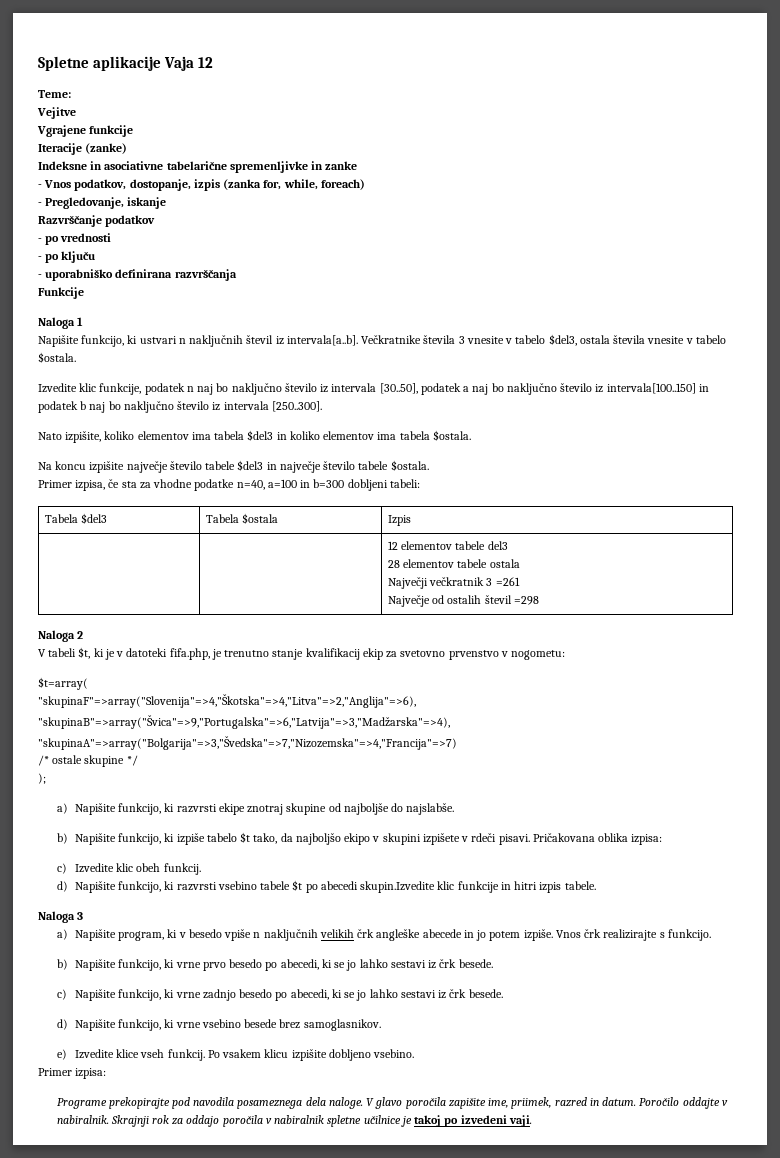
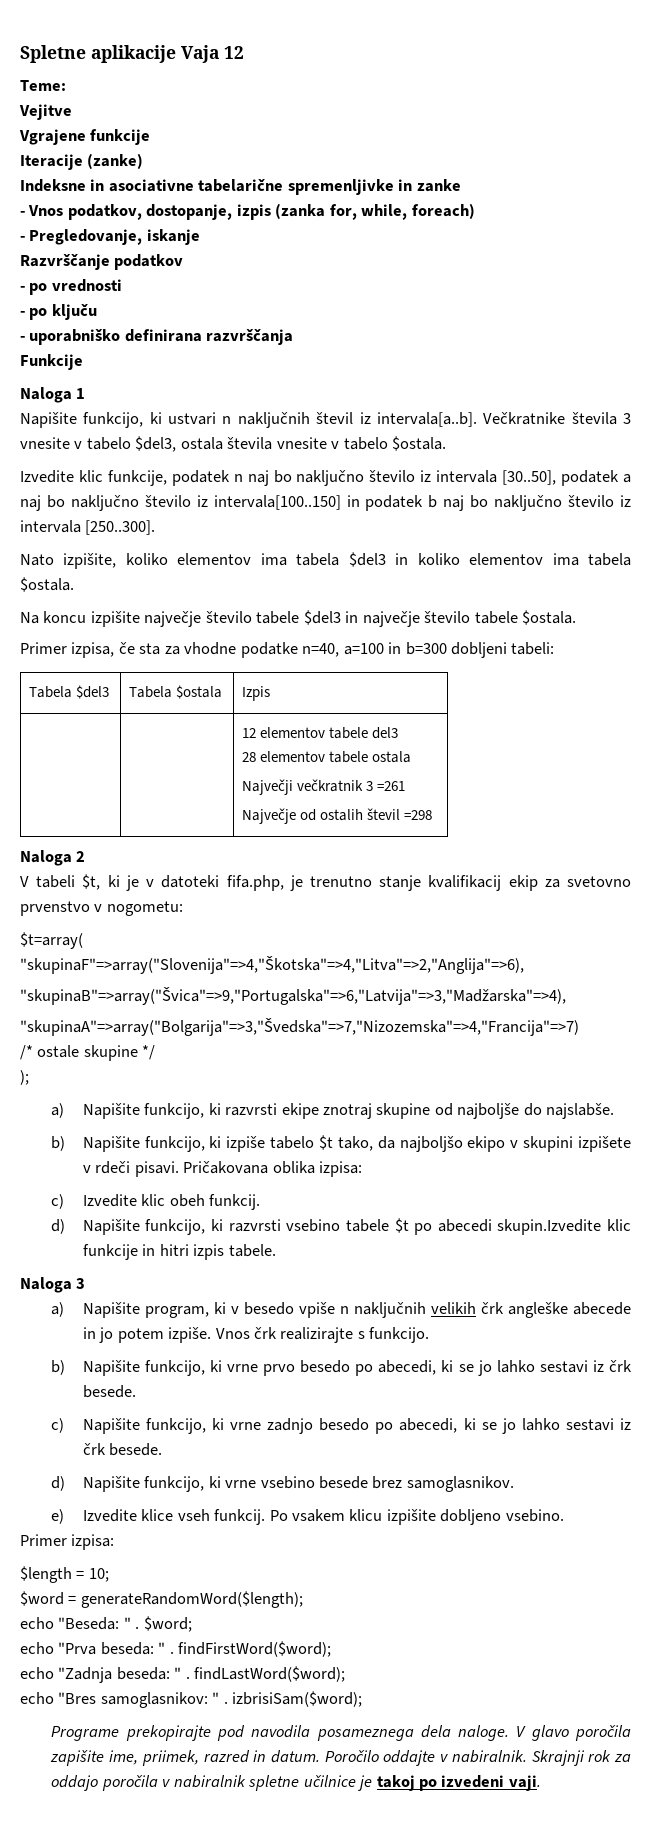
+ $length = 10;
+ $word = generateRandomWord($length);
+ echo "Beseda: " . $word;
+ echo "Prva beseda: " . findFirstWord($word);
+ echo "Zadnja beseda: " . findLastWord($word);
+ echo "Bres samoglasnikov: " . izbrisiSam($word);

